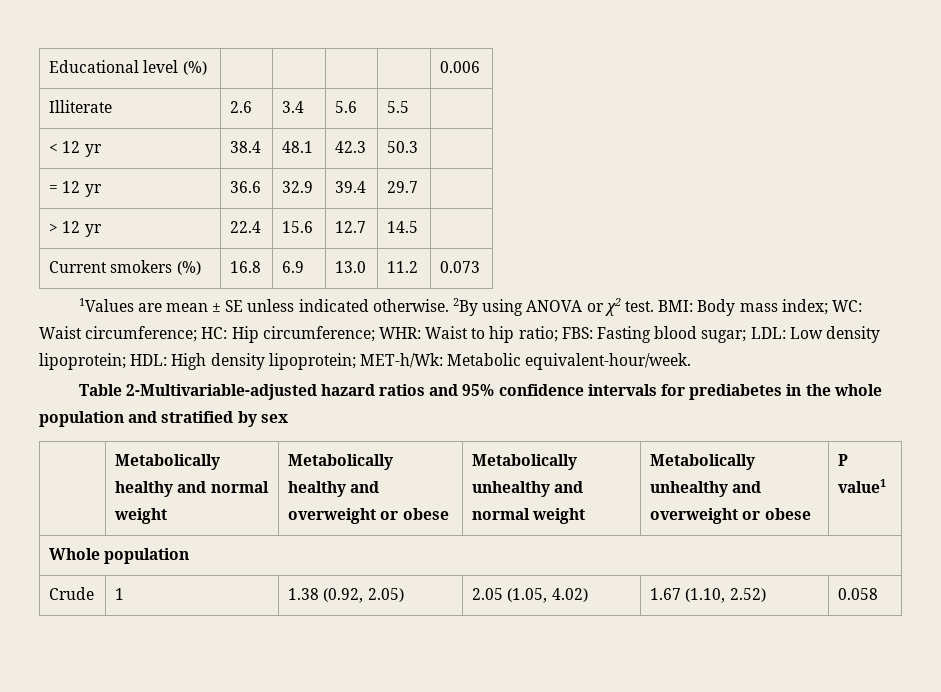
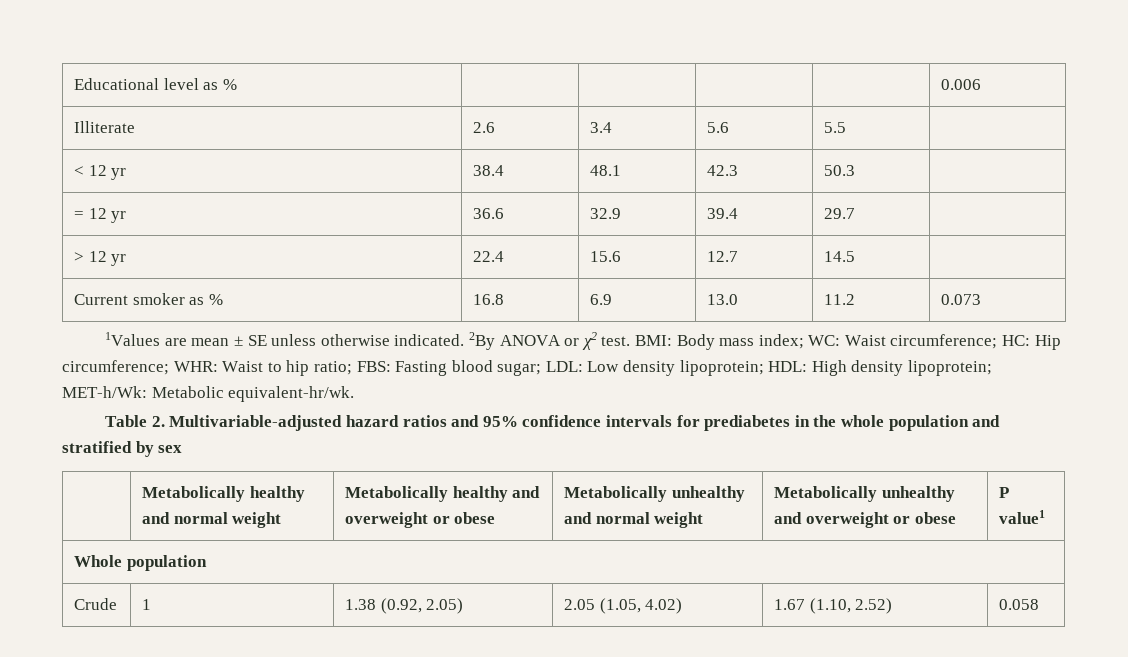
- Educational level (%) | | | | | 0.006
+ Educational level as % | | | | | 0.006
- Current smokers (%) | 16.8 | 6.9 | 13.0 | 11.2 | 0.073
+ Current smoker as % | 16.8 | 6.9 | 13.0 | 11.2 | 0.073
- 1Values are mean ± SE unless indicated otherwise. 2By using ANOVA or χ2 test.
+ 1Values are mean ± SE unless otherwise indicated. 2By ANOVA or χ2 test.
- BMI: Body mass index; WC: Waist circumference; HC: Hip circumference; WHR: Waist to hip ratio; FBS: Fasting blood sugar; LDL: Low density lipoprotein; HDL: High density lipoprotein; MET-h/Wk: Metabolic equivalent-hour/week.
+ BMI: Body mass index; WC: Waist circumference; HC: Hip circumference; WHR: Waist to hip ratio; FBS: Fasting blood sugar; LDL: Low density lipoprotein; HDL: High density lipoprotein; MET-h/Wk: Metabolic equivalent-hr/wk.
- Table 2-Multivariable-adjusted hazard ratios and 95% confidence intervals for prediabetes in the whole population and stratified by sex
+ Table 2. Multivariable-adjusted hazard ratios and 95% confidence intervals for prediabetes in the whole population and stratified by sex

